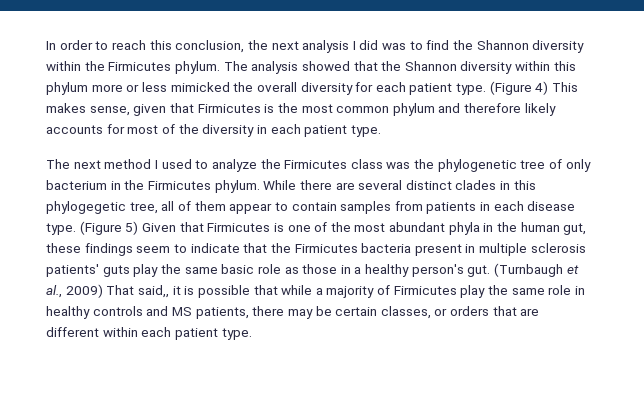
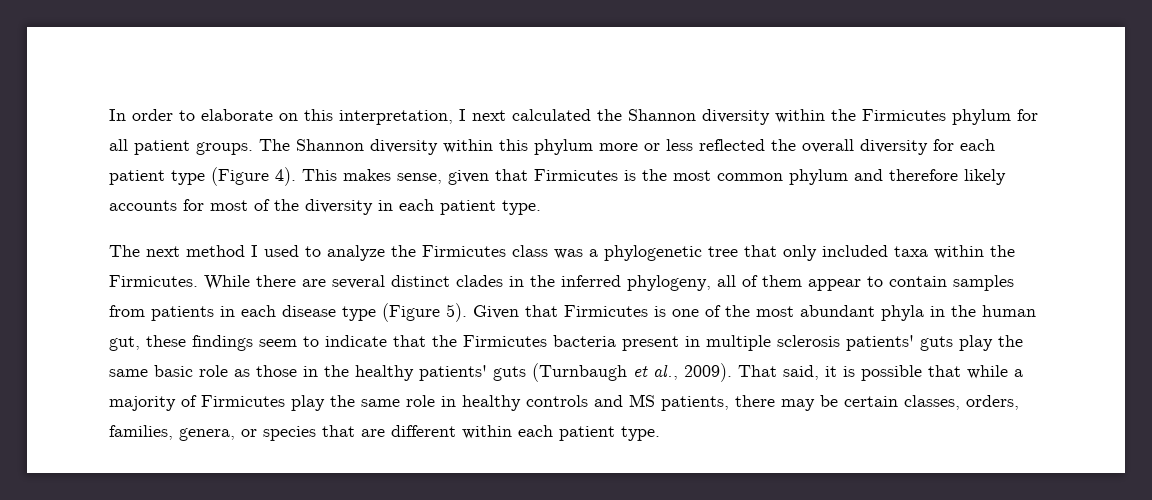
- In order to reach this conclusion, the next analysis I did was to find the Shannon diversity within the Firmicutes phylum. The analysis showed that the Shannon diversity within this phylum more or less mimicked the overall diversity for each patient type. (Figure 4) This makes sense, given that Firmicutes is the most common phylum and therefore likely accounts for most of the diversity in each patient type.
+ In order to elaborate on this interpretation, I next calculated the Shannon diversity within the Firmicutes phylum for all patient groups. The Shannon diversity within this phylum more or less reflected the overall diversity for each patient type (Figure 4). This makes sense, given that Firmicutes is the most common phylum and therefore likely accounts for most of the diversity in each patient type.
- The next method I used to analyze the Firmicutes class was the phylogenetic tree of only bacterium in the Firmicutes phylum.
+ The next method I used to analyze the Firmicutes class was a phylogenetic tree that only included taxa within the Firmicutes.
- While there are several distinct clades in this phylogegetic tree, all of them appear to contain samples from patients in each disease type. (Figure 5) Given that Firmicutes is one of the most abundant phyla in the human gut, these findings seem to indicate that the Firmicutes bacteria present in multiple sclerosis patients' guts play the same basic role as those in a healthy person's gut. (Turnbaugh et al., 2009) That said,, it is possible that while a majority of Firmicutes play the same role in healthy controls and MS patients, there may be certain classes, or orders that are different within each patient type.
+ While there are several distinct clades in the inferred phylogeny, all of them appear to contain samples from patients in each disease type (Figure 5). Given that Firmicutes is one of the most abundant phyla in the human gut, these findings seem to indicate that the Firmicutes bacteria present in multiple sclerosis patients' guts play the same basic role as those in the healthy patients' guts (Turnbaugh et al., 2009). That said, it is possible that while a majority of Firmicutes play the same role in healthy controls and MS patients, there may be certain classes, orders, families, genera, or species that are different within each patient type.

